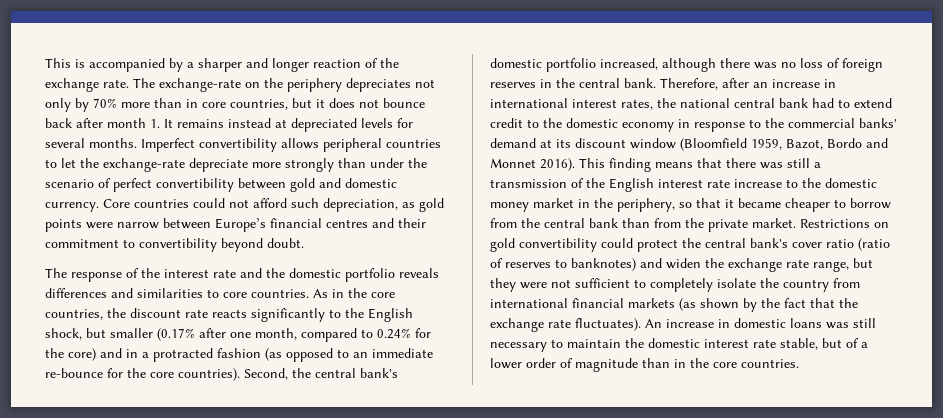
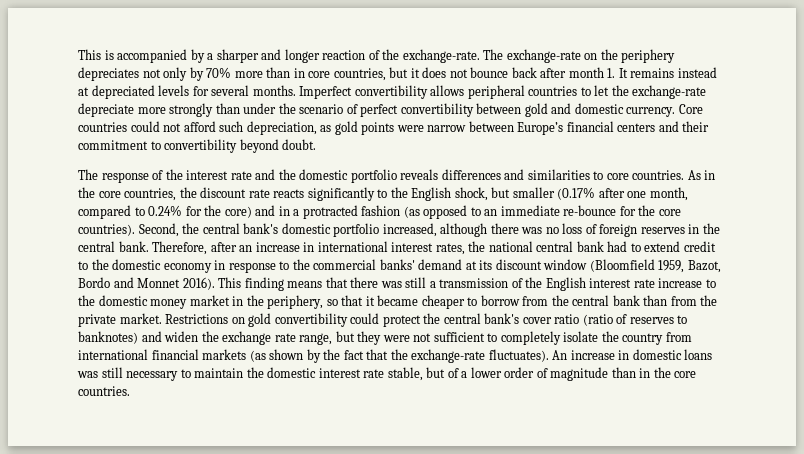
- This is accompanied by a sharper and longer reaction of the exchange rate.
+ This is accompanied by a sharper and longer reaction of the exchange-rate.
- Core countries could not afford such depreciation, as gold points were narrow between Europe’s financial centres and their commitment to convertibility beyond doubt.
+ Core countries could not afford such depreciation, as gold points were narrow between Europe’s financial centers and their commitment to convertibility beyond doubt.
- Restrictions on gold convertibility could protect the central bank's cover ratio (ratio of reserves to banknotes) and widen the exchange rate range, but they were not sufficient to completely isolate the country from international financial markets (as shown by the fact that the exchange rate fluctuates).
+ Restrictions on gold convertibility could protect the central bank's cover ratio (ratio of reserves to banknotes) and widen the exchange rate range, but they were not sufficient to completely isolate the country from international financial markets (as shown by the fact that the exchange-rate fluctuates).

